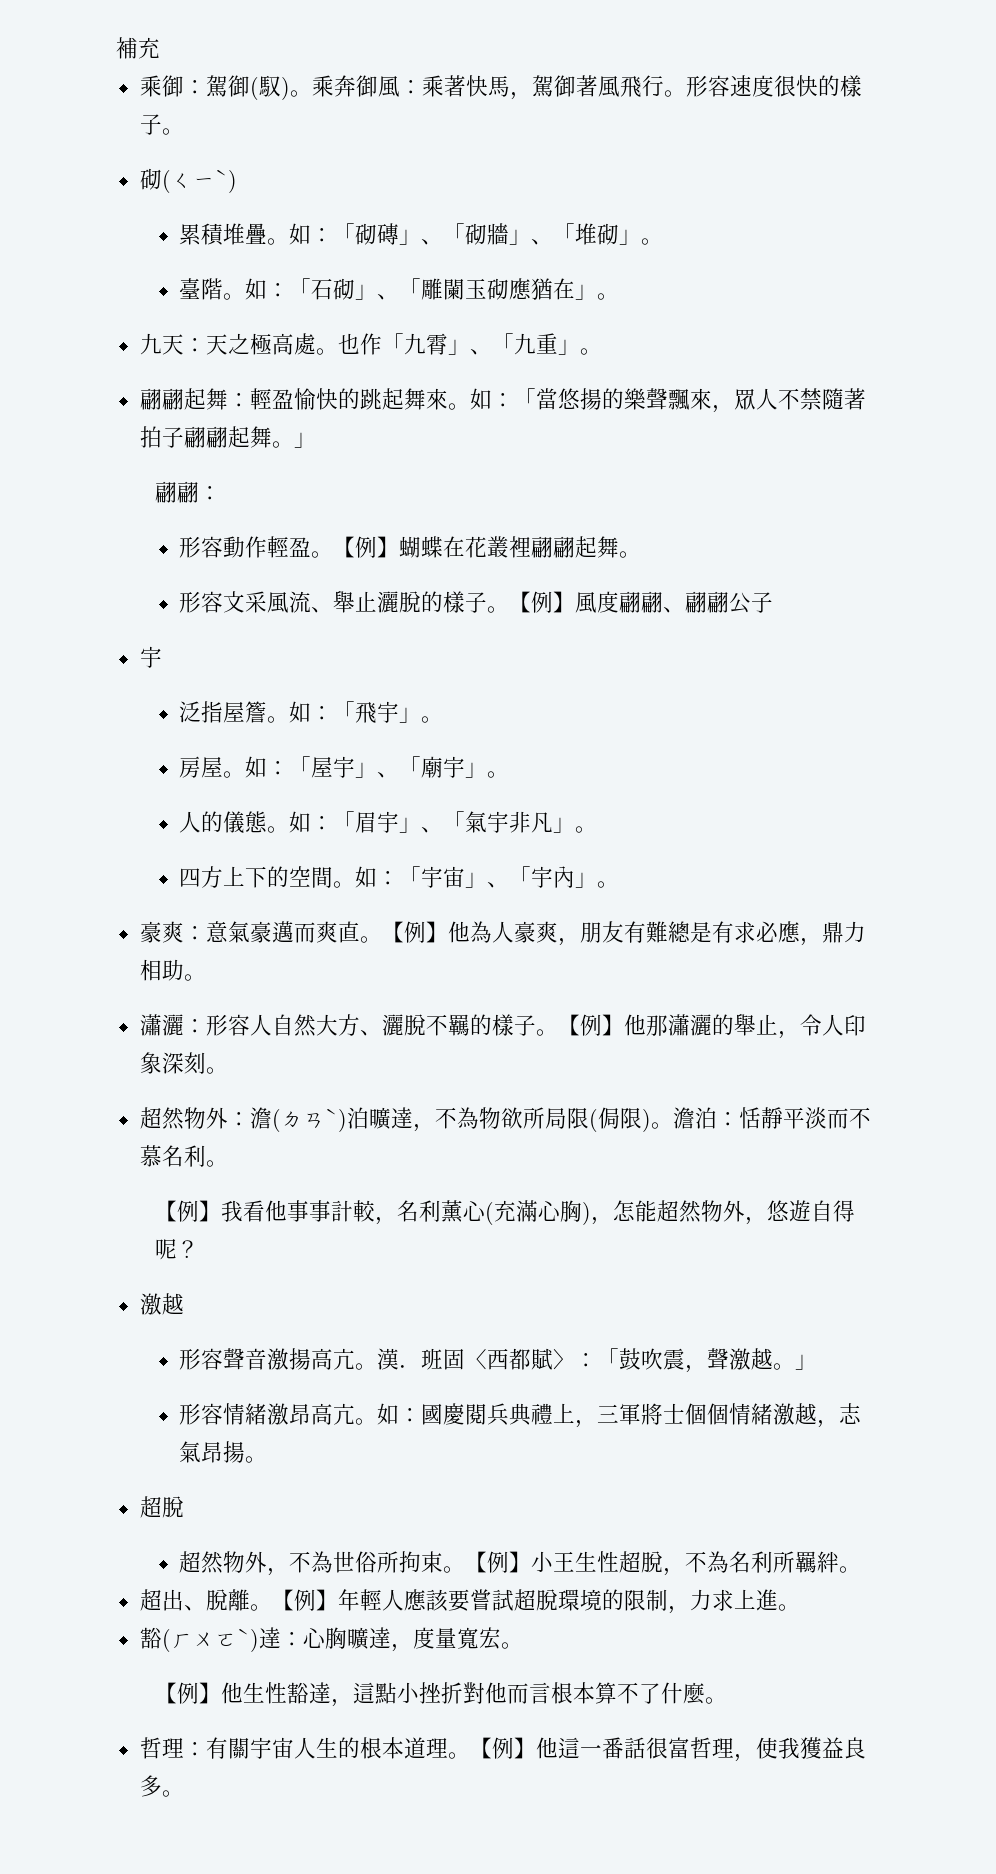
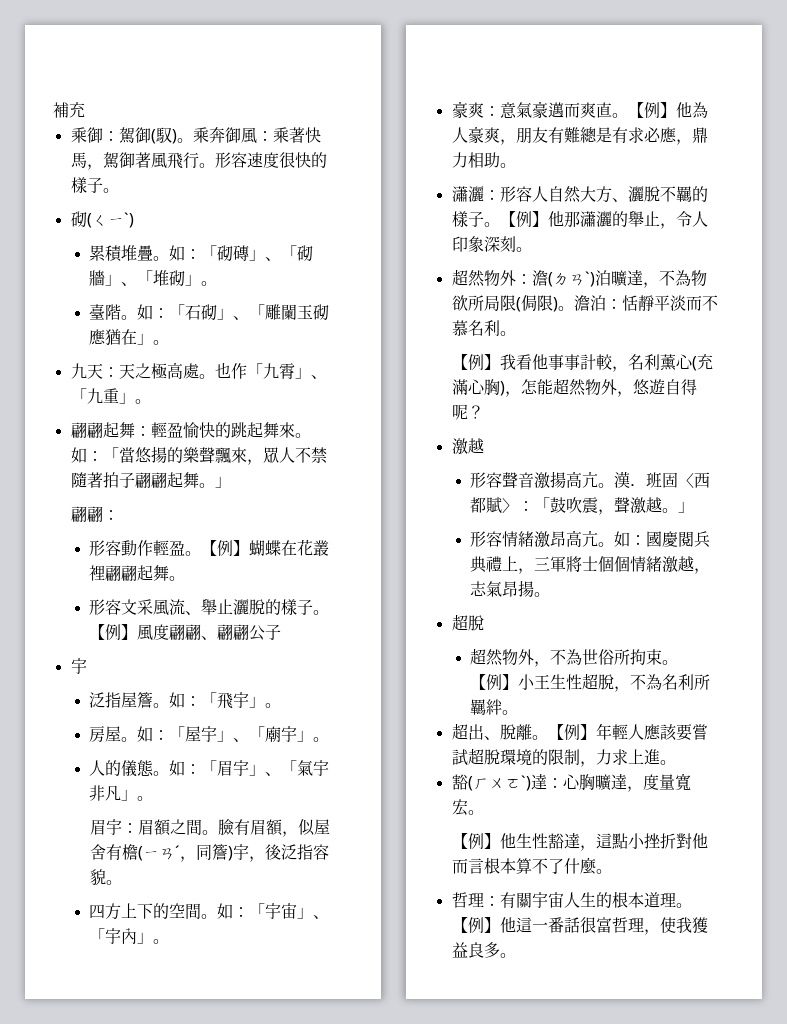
+ 眉宇：眉額之間。臉有眉額，似屋舍有檐(ㄧㄢˊ，同簷)宇，後泛指容貌。

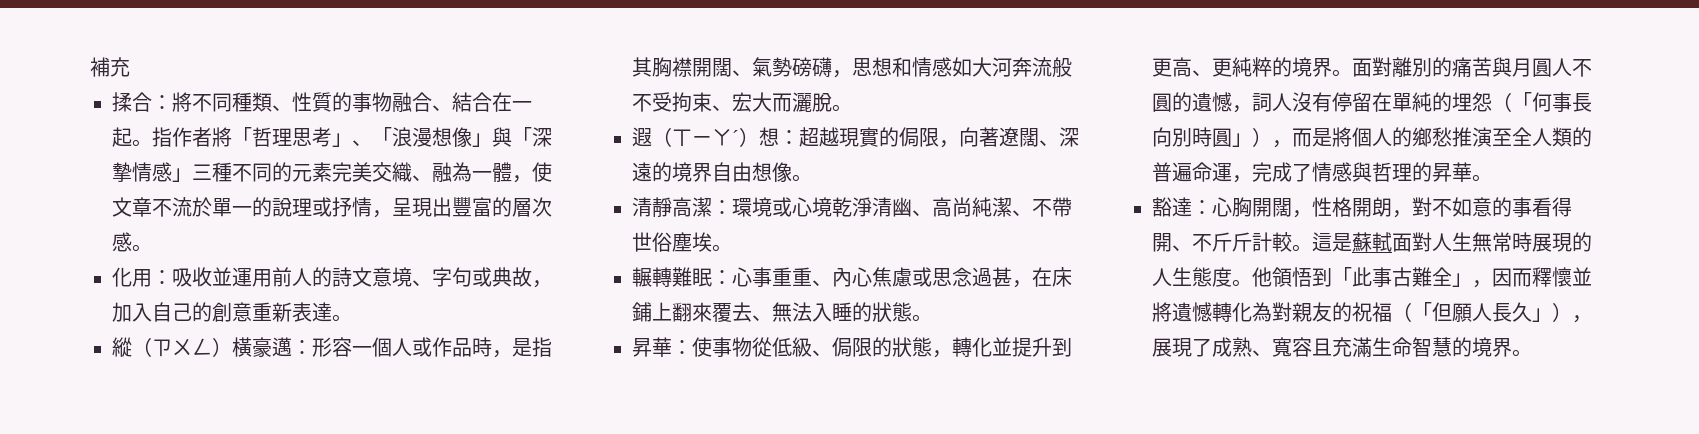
- 乘御：駕御(馭)。乘奔御風：乘著快馬，駕御著風飛行。形容速度很快的樣子。
- 砌(ㄑㄧˋ)
- 累積堆疊。如：「砌磚」、「砌牆」、「堆砌」。
- 臺階。如：「石砌」、「雕闌玉砌應猶在」。
- 九天：天之極高處。也作「九霄」、「九重」。
- 翩翩起舞：輕盈愉快的跳起舞來。如：「當悠揚的樂聲飄來，眾人不禁隨著拍子翩翩起舞。」
- 翩翩：
- 形容動作輕盈。【例】蝴蝶在花叢裡翩翩起舞。
- 形容文采風流、舉止灑脫的樣子。【例】風度翩翩、翩翩公子
- 宇
- 泛指屋簷。如：「飛宇」。
- 房屋。如：「屋宇」、「廟宇」。
- 人的儀態。如：「眉宇」、「氣宇非凡」。
- 眉宇：眉額之間。臉有眉額，似屋舍有檐(ㄧㄢˊ，同簷)宇，後泛指容貌。
- 四方上下的空間。如：「宇宙」、「宇內」。
- 豪爽：意氣豪邁而爽直。【例】他為人豪爽，朋友有難總是有求必應，鼎力相助。
- 瀟灑：形容人自然大方、灑脫不羈的樣子。【例】他那瀟灑的舉止，令人印象深刻。
- 超然物外：澹(ㄉㄢˋ)泊曠達，不為物欲所局限(侷限)。澹泊：恬靜平淡而不慕名利。
- 【例】我看他事事計較，名利薰心(充滿心胸)，怎能超然物外，悠遊自得呢？
- 激越
- 形容聲音激揚高亢。漢．班固〈西都賦〉：「鼓吹震，聲激越。」
- 形容情緒激昂高亢。如：國慶閱兵典禮上，三軍將士個個情緒激越，志氣昂揚。
- 超脫
- 超然物外，不為世俗所拘束。【例】小王生性超脫，不為名利所羈絆。
- 超出、脫離。【例】年輕人應該要嘗試超脫環境的限制，力求上進。
+ 揉合：將不同種類、性質的事物融合、結合在一起。指作者將「哲理思考」、「浪漫想像」與「深摯情感」三種不同的元素完美交織、融為一體，使文章不流於單一的說理或抒情，呈現出豐富的層次感。
+ 化用：吸收並運用前人的詩文意境、字句或典故，加入自己的創意重新表達。
+ 縱（ㄗㄨㄥ）橫豪邁：形容一個人或作品時，是指其胸襟開闊、氣勢磅礴，思想和情感如大河奔流般不受拘束、宏大而灑脫。
+ 遐（ㄒㄧㄚˊ）想：超越現實的侷限，向著遼闊、深遠的境界自由想像。
+ 清靜高潔：環境或心境乾淨清幽、高尚純潔、不帶世俗塵埃。
+ 輾轉難眠：心事重重、內心焦慮或思念過甚，在床鋪上翻來覆去、無法入睡的狀態。
+ 昇華：使事物從低級、侷限的狀態，轉化並提升到更高、更純粹的境界。面對離別的痛苦與月圓人不圓的遺憾，詞人沒有停留在單純的埋怨（「何事長向別時圓」），而是將個人的鄉愁推演至全人類的普遍命運，完成了情感與哲理的昇華。
- 豁(ㄏㄨㄛˋ)達：心胸曠達，度量寬宏。
- 【例】他生性豁達，這點小挫折對他而言根本算不了什麼。
- 哲理：有關宇宙人生的根本道理。【例】他這一番話很富哲理，使我獲益良多。
+ 豁達：心胸開闊，性格開朗，對不如意的事看得開、不斤斤計較。這是蘇軾面對人生無常時展現的人生態度。他領悟到「此事古難全」，因而釋懷並將遺憾轉化為對親友的祝福（「但願人長久」），展現了成熟、寬容且充滿生命智慧的境界。

